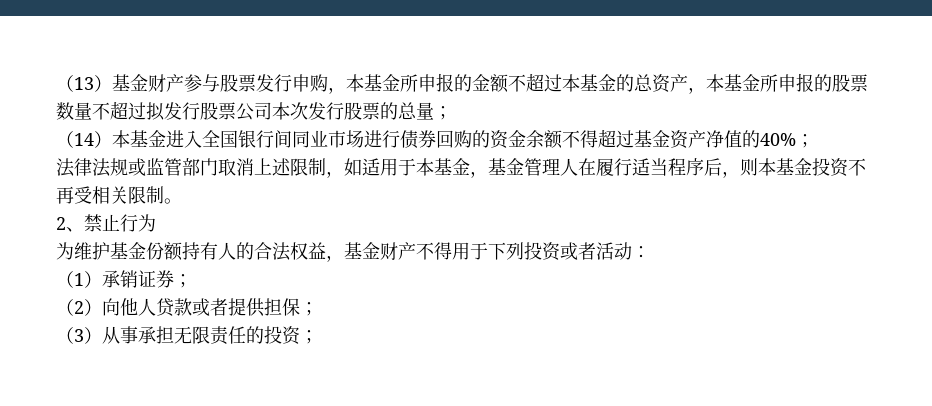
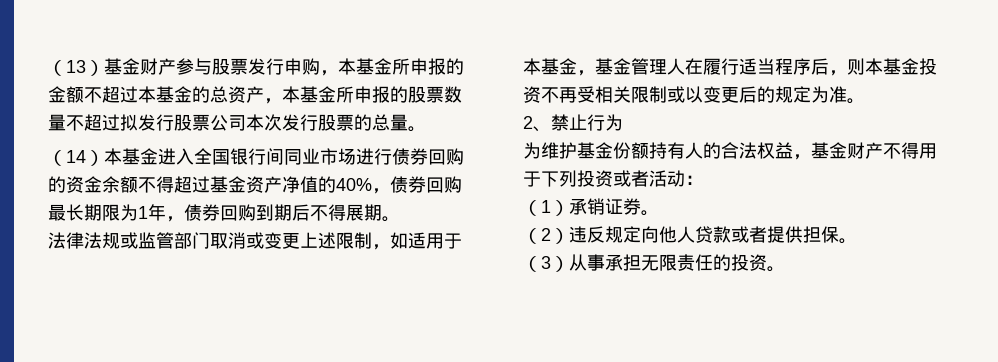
- （13）基金财产参与股票发行申购，本基金所申报的金额不超过本基金的总资产，本基金所申报的股票数量不超过拟发行股票公司本次发行股票的总量；
+ （13）基金财产参与股票发行申购，本基金所申报的金额不超过本基金的总资产，本基金所申报的股票数量不超过拟发行股票公司本次发行股票的总量。
- （14）本基金进入全国银行间同业市场进行债券回购的资金余额不得超过基金资产净值的40%；
+ （14）本基金进入全国银行间同业市场进行债券回购的资金余额不得超过基金资产净值的40%，债券回购最长期限为1年，债券回购到期后不得展期。
- 法律法规或监管部门取消上述限制，如适用于本基金，基金管理人在履行适当程序后，则本基金投资不再受相关限制。
+ 法律法规或监管部门取消或变更上述限制，如适用于本基金，基金管理人在履行适当程序后，则本基金投资不再受相关限制或以变更后的规定为准。
- （1）承销证券；
+ （1）承销证券。
- （2）向他人贷款或者提供担保；
+ （2）违反规定向他人贷款或者提供担保。
- （3）从事承担无限责任的投资；
+ （3）从事承担无限责任的投资。

